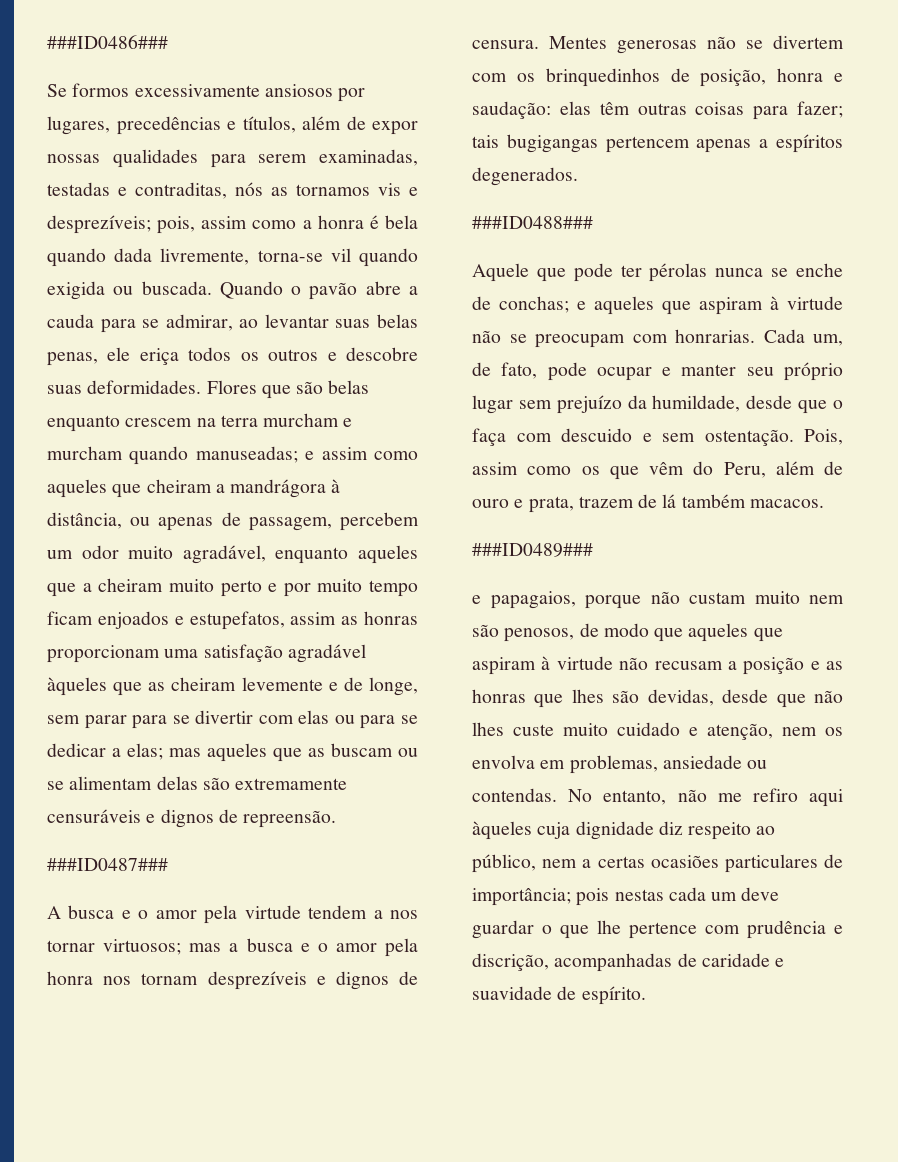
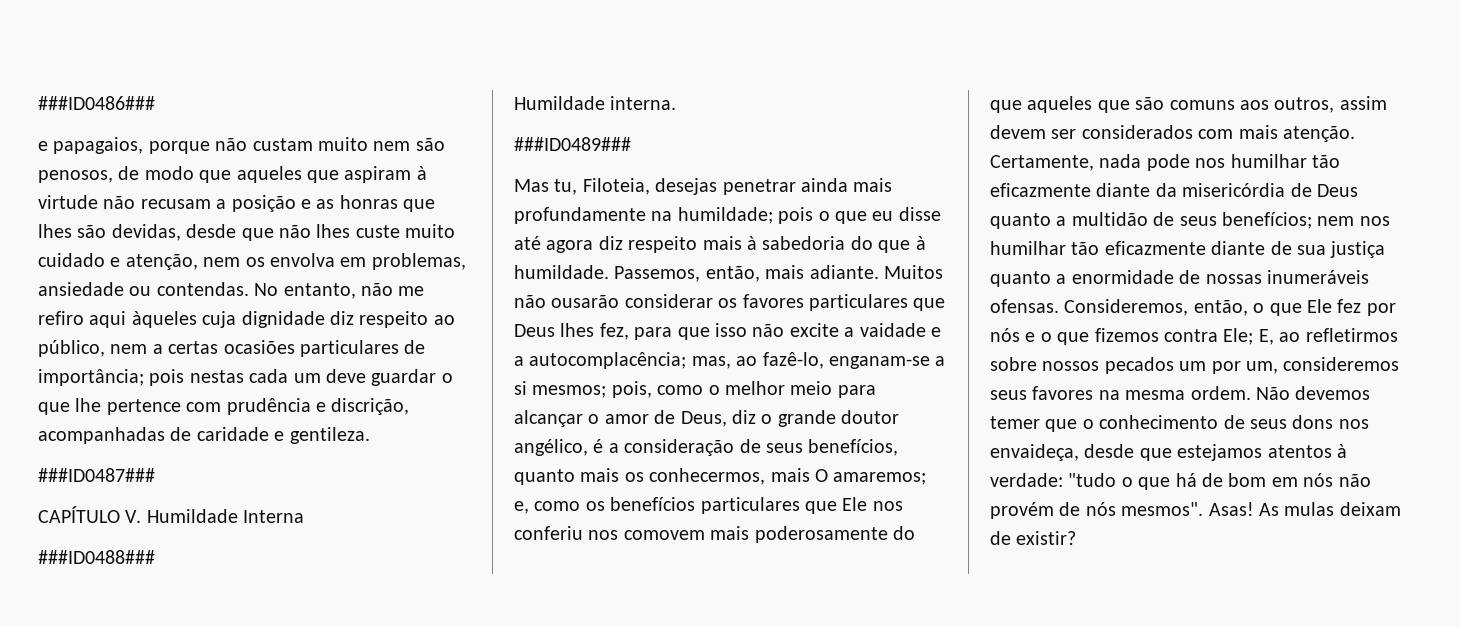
- Se formos excessivamente ansiosos por lugares, precedências e títulos, além de expor nossas qualidades para serem examinadas, testadas e contraditas, nós as tornamos vis e desprezíveis; pois, assim como a honra é bela quando dada livremente, torna-se vil quando exigida ou buscada. Quando o pavão abre a cauda para se admirar, ao levantar suas belas penas, ele eriça todos os outros e descobre suas deformidades. Flores que são belas enquanto crescem na terra murcham e murcham quando manuseadas; e assim como aqueles que cheiram a mandrágora à distância, ou apenas de passagem, percebem um odor muito agradável, enquanto aqueles que a cheiram muito perto e por muito tempo ficam enjoados e estupefatos, assim as honras proporcionam uma satisfação agradável àqueles que as cheiram levemente e de longe, sem parar para se divertir com elas ou para se dedicar a elas; mas aqueles que as buscam ou se alimentam delas são extremamente censuráveis e dignos de repreensão.
- ###ID0487###
- A busca e o amor pela virtude tendem a nos tornar virtuosos; mas a busca e o amor pela honra nos tornam desprezíveis e dignos de censura. Mentes generosas não se divertem com os brinquedinhos de posição, honra e saudação: elas têm outras coisas para fazer; tais bugigangas pertencem apenas a espíritos degenerados.
- ###ID0488###
- Aquele que pode ter pérolas nunca se enche de conchas; e aqueles que aspiram à virtude não se preocupam com honrarias. Cada um, de fato, pode ocupar e manter seu próprio lugar sem prejuízo da humildade, desde que o faça com descuido e sem ostentação. Pois, assim como os que vêm do Peru, além de ouro e prata, trazem de lá também macacos.
- ###ID0489###
- No entanto, não me refiro aqui àqueles cuja dignidade diz respeito ao público, nem a certas ocasiões particulares de importância; pois nestas cada um deve guardar o que lhe pertence com prudência e discrição, acompanhadas de caridade e suavidade de espírito.
+ No entanto, não me refiro aqui àqueles cuja dignidade diz respeito ao público, nem a certas ocasiões particulares de importância; pois nestas cada um deve guardar o que lhe pertence com prudência e discrição, acompanhadas de caridade e gentileza.
+ ###ID0487###
+ CAPÍTULO V. Humildade Interna
+ ###ID0488###
+ Humildade interna.
+ ###ID0489###
+ Mas tu, Filoteia, desejas penetrar ainda mais profundamente na humildade; pois o que eu disse até agora diz respeito mais à sabedoria do que à humildade. Passemos, então, mais adiante. Muitos não ousarão considerar os favores particulares que Deus lhes fez, para que isso não excite a vaidade e a autocomplacência; mas, ao fazê-lo, enganam-se a si mesmos; pois, como o melhor meio para alcançar o amor de Deus, diz o grande doutor angélico, é a consideração de seus benefícios, quanto mais os conhecermos, mais O amaremos; e, como os benefícios particulares que Ele nos conferiu nos comovem mais poderosamente do que aqueles que são comuns aos outros, assim devem ser considerados com mais atenção. Certamente, nada pode nos humilhar tão eficazmente diante da misericórdia de Deus quanto a multidão de seus benefícios; nem nos humilhar tão eficazmente diante de sua justiça quanto a enormidade de nossas inumeráveis ofensas. Consideremos, então, o que Ele fez por nós e o que fizemos contra Ele; E, ao refletirmos sobre nossos pecados um por um, consideremos seus favores na mesma ordem. Não devemos temer que o conhecimento de seus dons nos envaideça, desde que estejamos atentos à verdade: "tudo o que há de bom em nós não provém de nós mesmos". Asas! As mulas deixam de existir?

